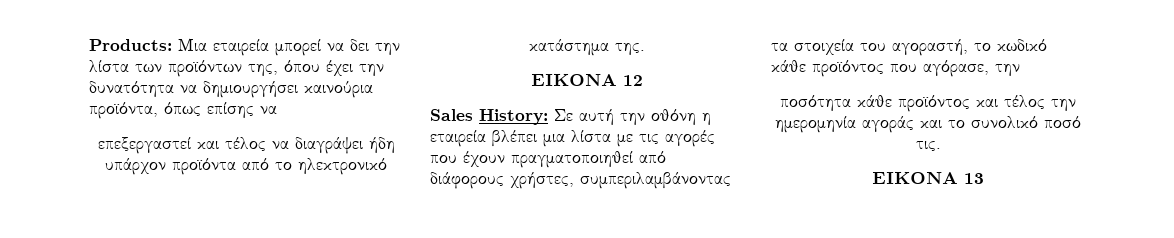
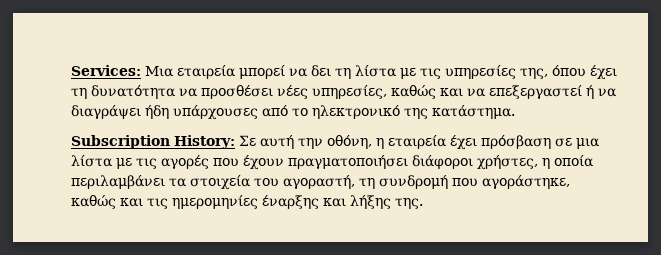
- Products: Μια εταιρεία μπορεί να δει την λίστα των προϊόντων της, όπου έχει την δυνατότητα να δημιουργήσει καινούρια προϊόντα, όπως επίσης να
- επεξεργαστεί και τέλος να διαγράψει ήδη υπάρχον προϊόντα από το ηλεκτρονικό κατάστημα της.
- ΕΙΚΟΝΑ 12
- Sales History: Σε αυτή την οθόνη η εταιρεία βλέπει μια λίστα με τις αγορές που έχουν πραγματοποιηθεί από διάφορους χρήστες, συμπεριλαμβάνοντας τα στοιχεία του αγοραστή, το κωδικό κάθε προϊόντος που αγόρασε, την
- ποσότητα κάθε προϊόντος και τέλος την ημερομηνία αγοράς και το συνολικό ποσό τις.
- ΕΙΚΟΝΑ 13
+ Services: Μια εταιρεία μπορεί να δει τη λίστα με τις υπηρεσίες της, όπου έχει τη δυνατότητα να προσθέσει νέες υπηρεσίες, καθώς και να επεξεργαστεί ή να διαγράψει ήδη υπάρχουσες από το ηλεκτρονικό της κατάστημα.
+ Subscription History: Σε αυτή την οθόνη, η εταιρεία έχει πρόσβαση σε μια λίστα με τις αγορές που έχουν πραγματοποιήσει διάφοροι χρήστες, η οποία περιλαμβάνει τα στοιχεία του αγοραστή, τη συνδρομή που αγοράστηκε, καθώς και τις ημερομηνίες έναρξης και λήξης της.

